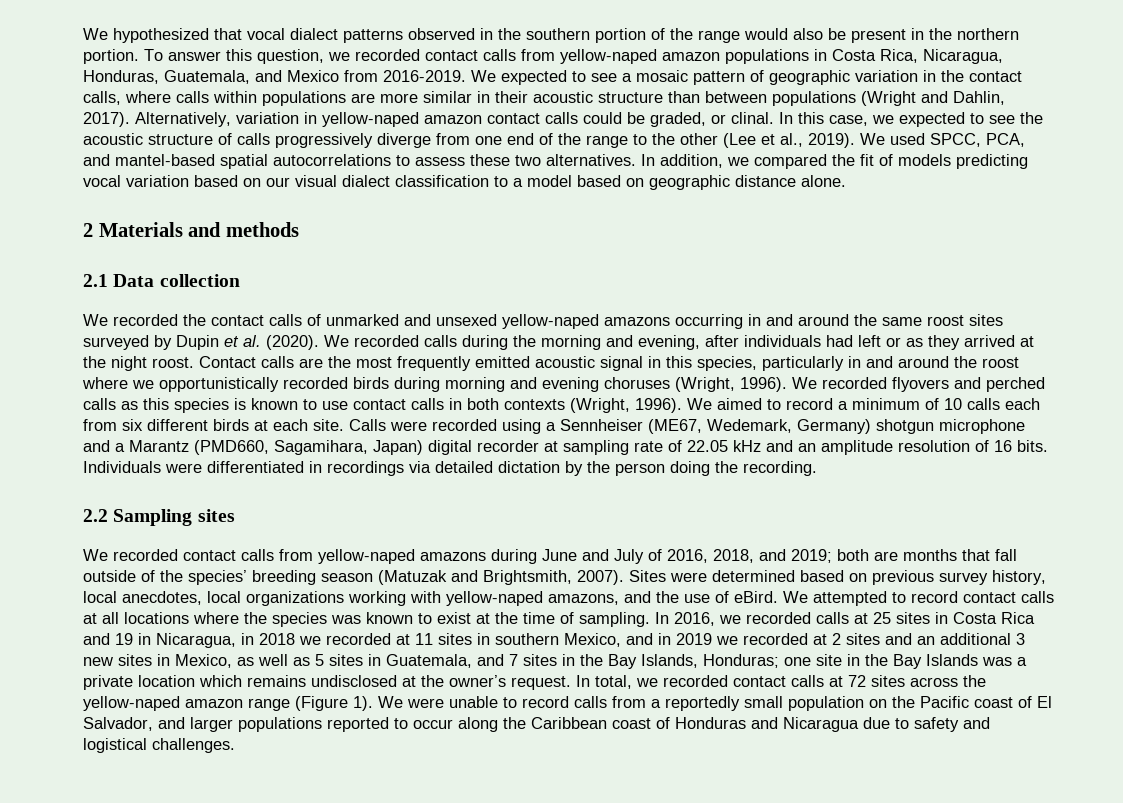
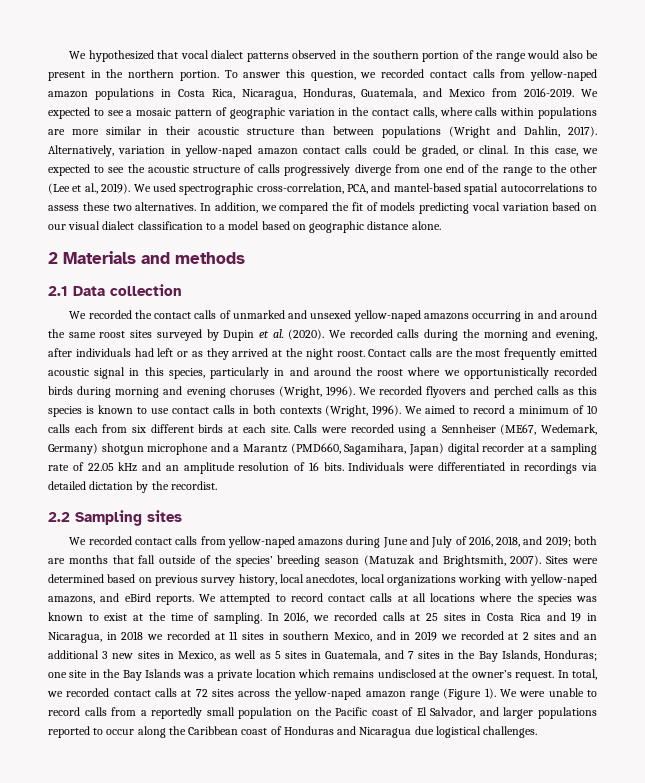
- We used SPCC, PCA, and mantel-based spatial autocorrelations to assess these two alternatives.
+ We used spectrographic cross-correlation, PCA, and mantel-based spatial autocorrelations to assess these two alternatives.
- Calls were recorded using a Sennheiser (ME67, Wedemark, Germany) shotgun microphone and a Marantz (PMD660, Sagamihara, Japan) digital recorder at sampling rate of 22.05 kHz and an amplitude resolution of 16 bits.
+ Calls were recorded using a Sennheiser (ME67, Wedemark, Germany) shotgun microphone and a Marantz (PMD660, Sagamihara, Japan) digital recorder at a sampling rate of 22.05 kHz and an amplitude resolution of 16 bits.
- Individuals were differentiated in recordings via detailed dictation by the person doing the recording.
+ Individuals were differentiated in recordings via detailed dictation by the recordist.
- Sites were determined based on previous survey history, local anecdotes, local organizations working with yellow-naped amazons, and the use of eBird.
+ Sites were determined based on previous survey history, local anecdotes, local organizations working with yellow-naped amazons, and eBird reports.
- We were unable to record calls from a reportedly small population on the Pacific coast of El Salvador, and larger populations reported to occur along the Caribbean coast of Honduras and Nicaragua due to safety and logistical challenges.
+ We were unable to record calls from a reportedly small population on the Pacific coast of El Salvador, and larger populations reported to occur along the Caribbean coast of Honduras and Nicaragua due logistical challenges.

